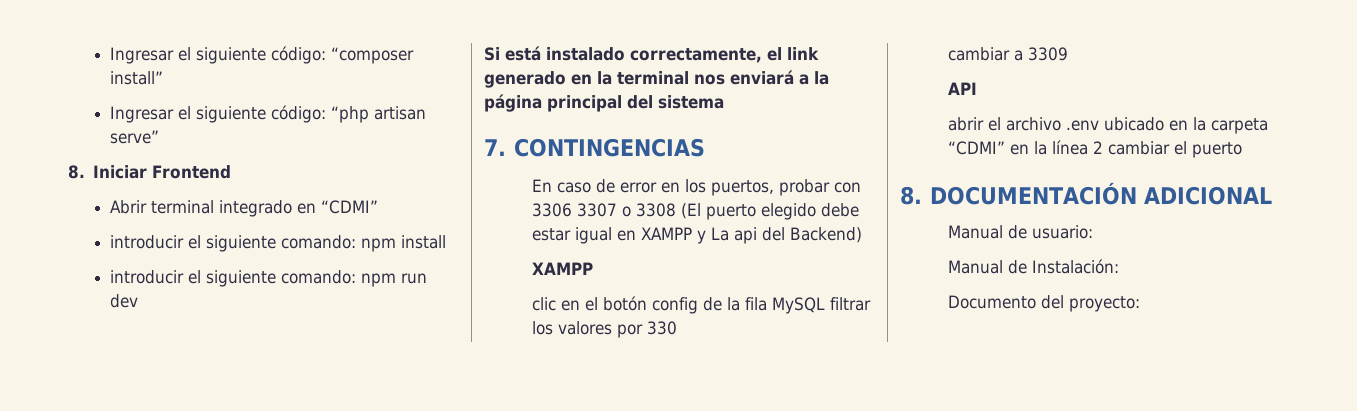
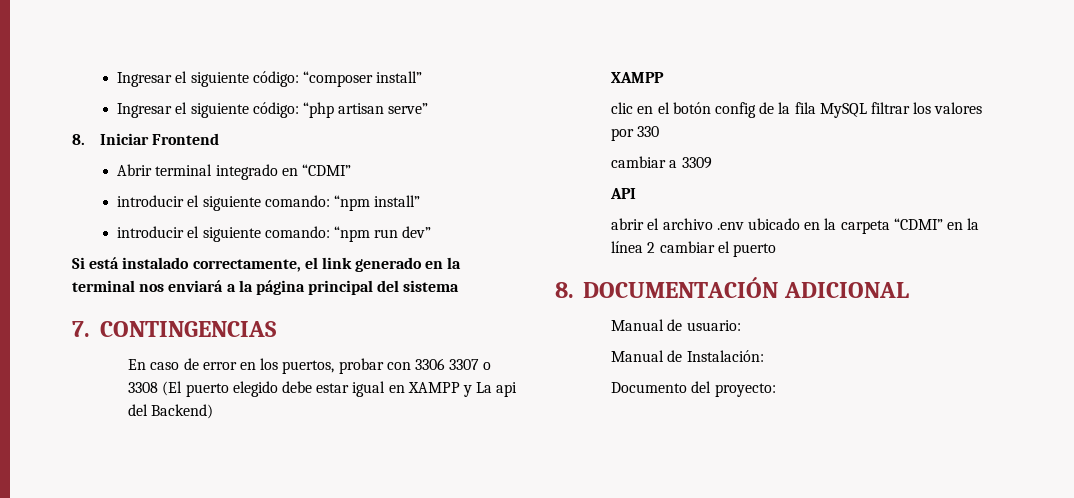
- introducir el siguiente comando: npm install
- introducir el siguiente comando: npm run dev
+ introducir el siguiente comando: “npm install”
+ introducir el siguiente comando: “npm run dev”

